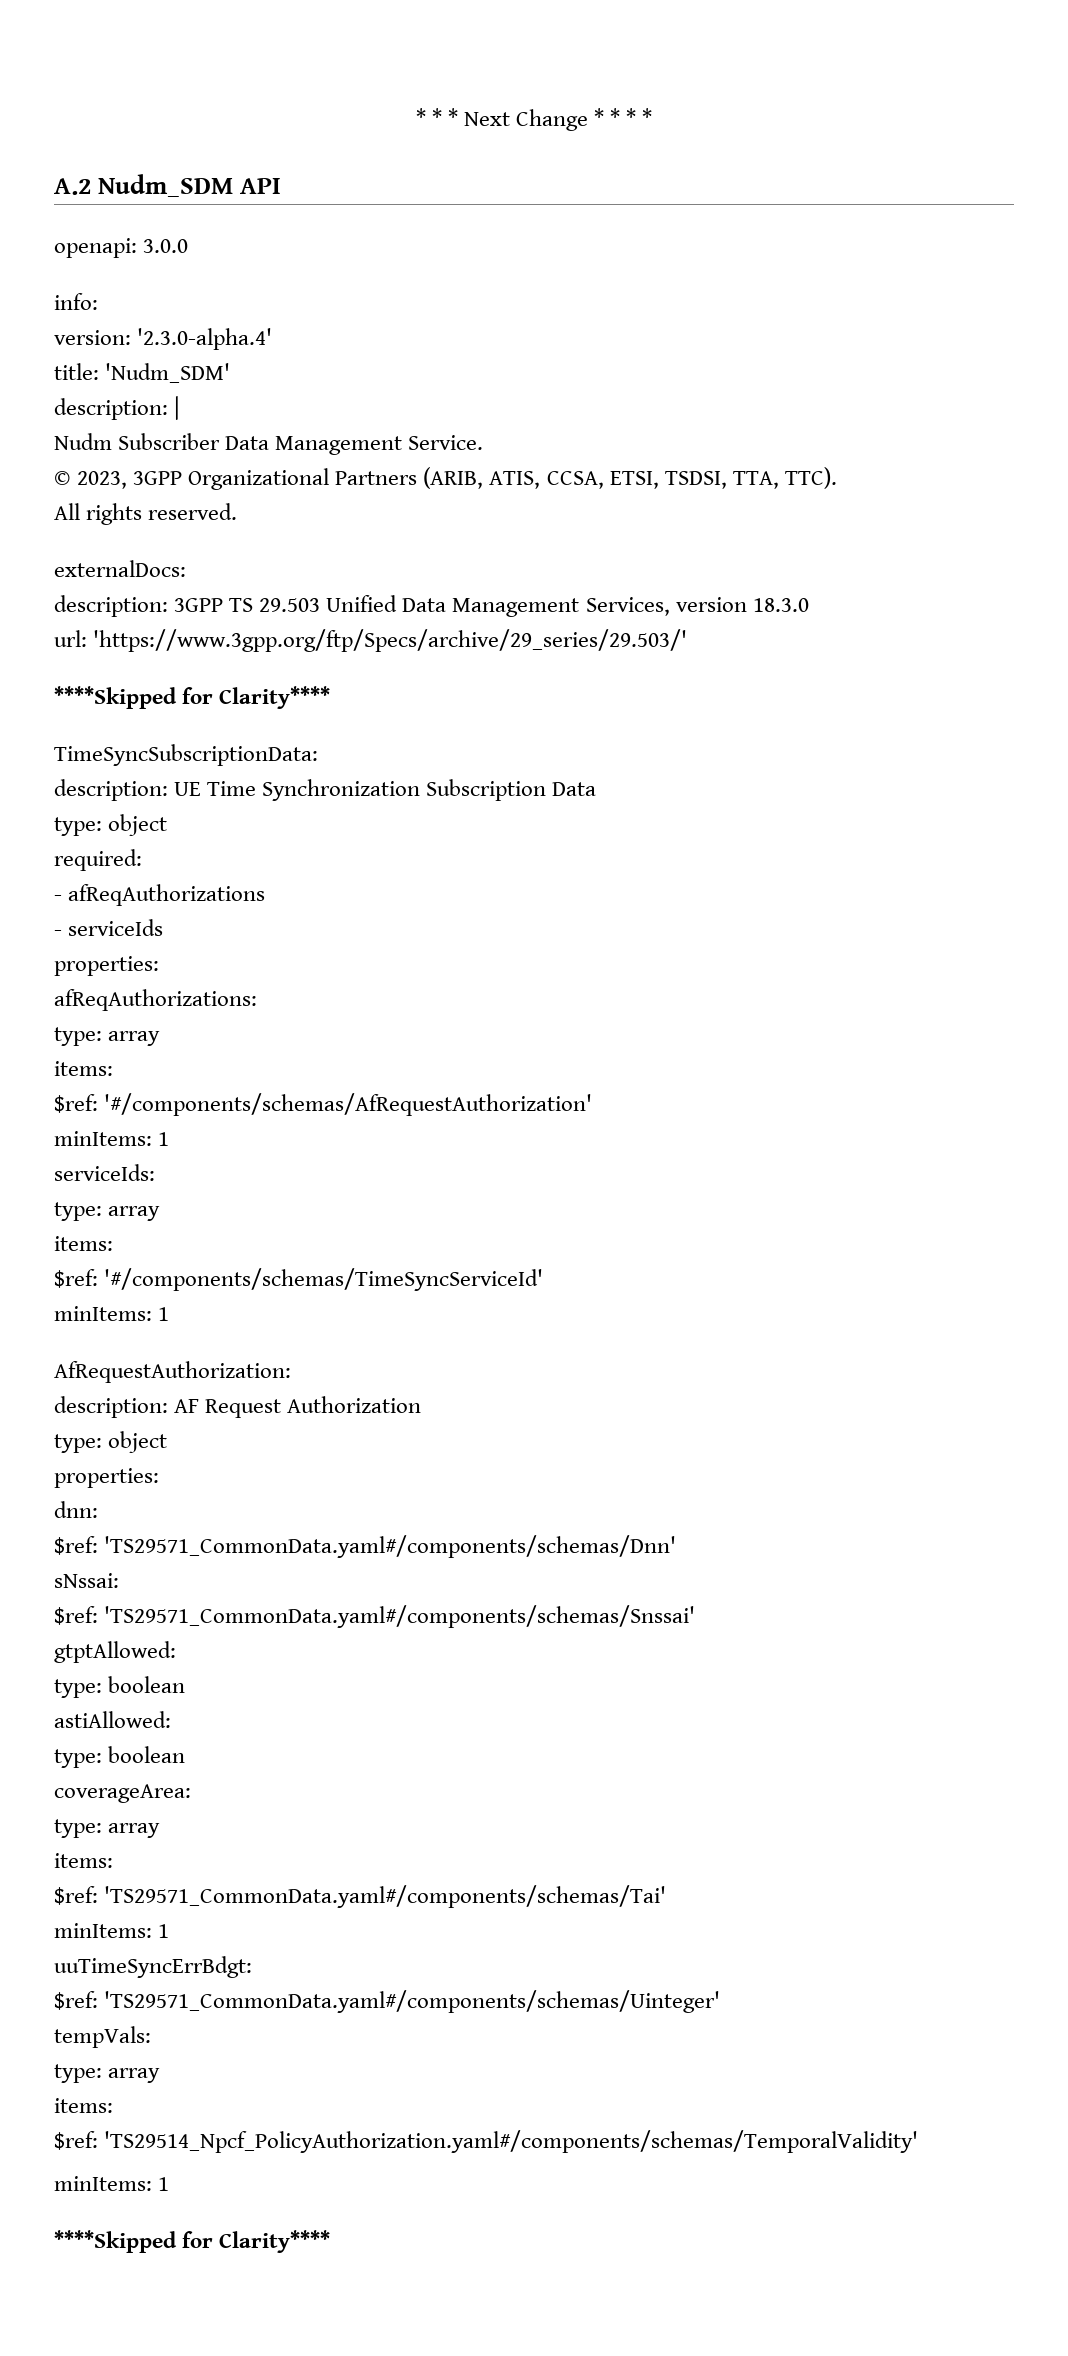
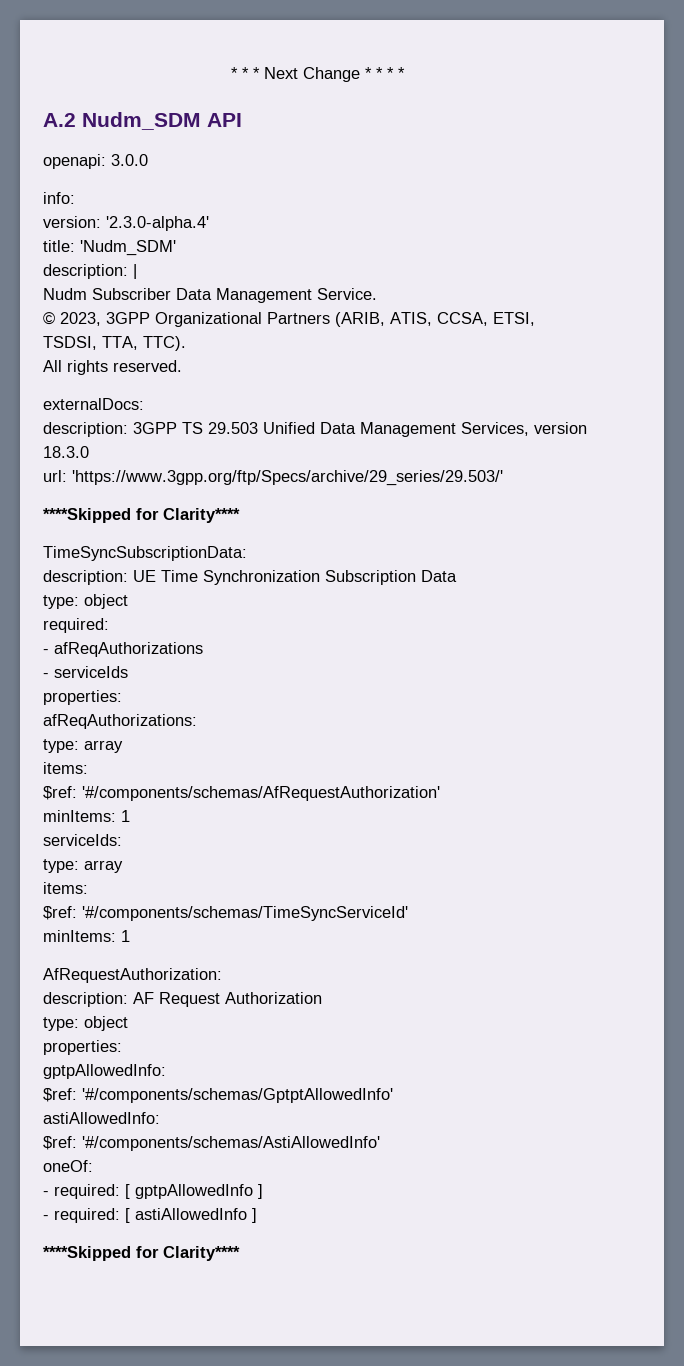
- dnn:
- $ref: 'TS29571_CommonData.yaml#/components/schemas/Dnn'
- sNssai:
- $ref: 'TS29571_CommonData.yaml#/components/schemas/Snssai'
- gtptAllowed:
- type: boolean
- astiAllowed:
- type: boolean
- coverageArea:
- type: array
- items:
- $ref: 'TS29571_CommonData.yaml#/components/schemas/Tai'
- minItems: 1
- uuTimeSyncErrBdgt:
- $ref: 'TS29571_CommonData.yaml#/components/schemas/Uinteger'
- tempVals:
- type: array
- items:
- $ref: 'TS29514_Npcf_PolicyAuthorization.yaml#/components/schemas/TemporalValidity'
- minItems: 1
+ gptpAllowedInfo:
+ $ref: '#/components/schemas/GptptAllowedInfo'
+ astiAllowedInfo:
+ $ref: '#/components/schemas/AstiAllowedInfo'
+ oneOf:
+ - required: [ gptpAllowedInfo ]
+ - required: [ astiAllowedInfo ]

